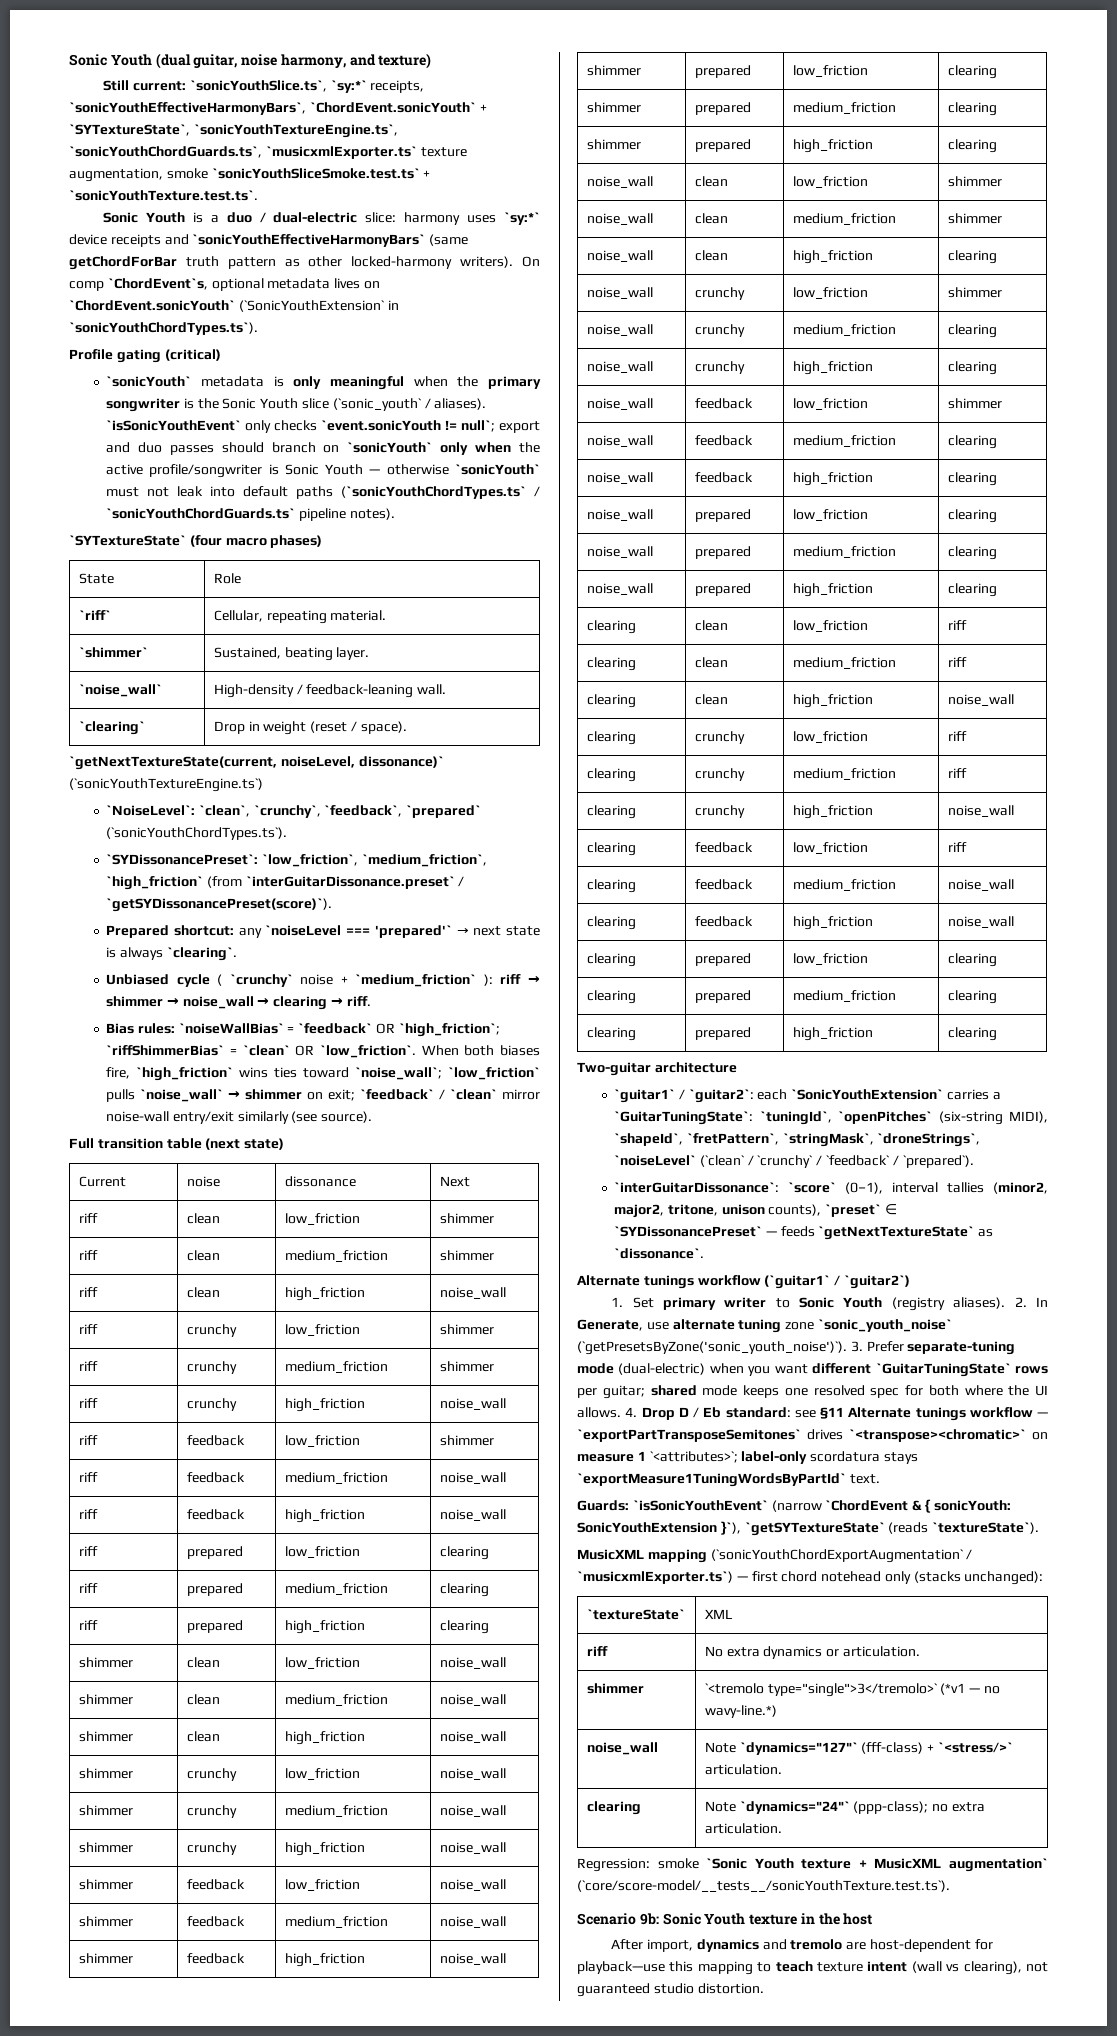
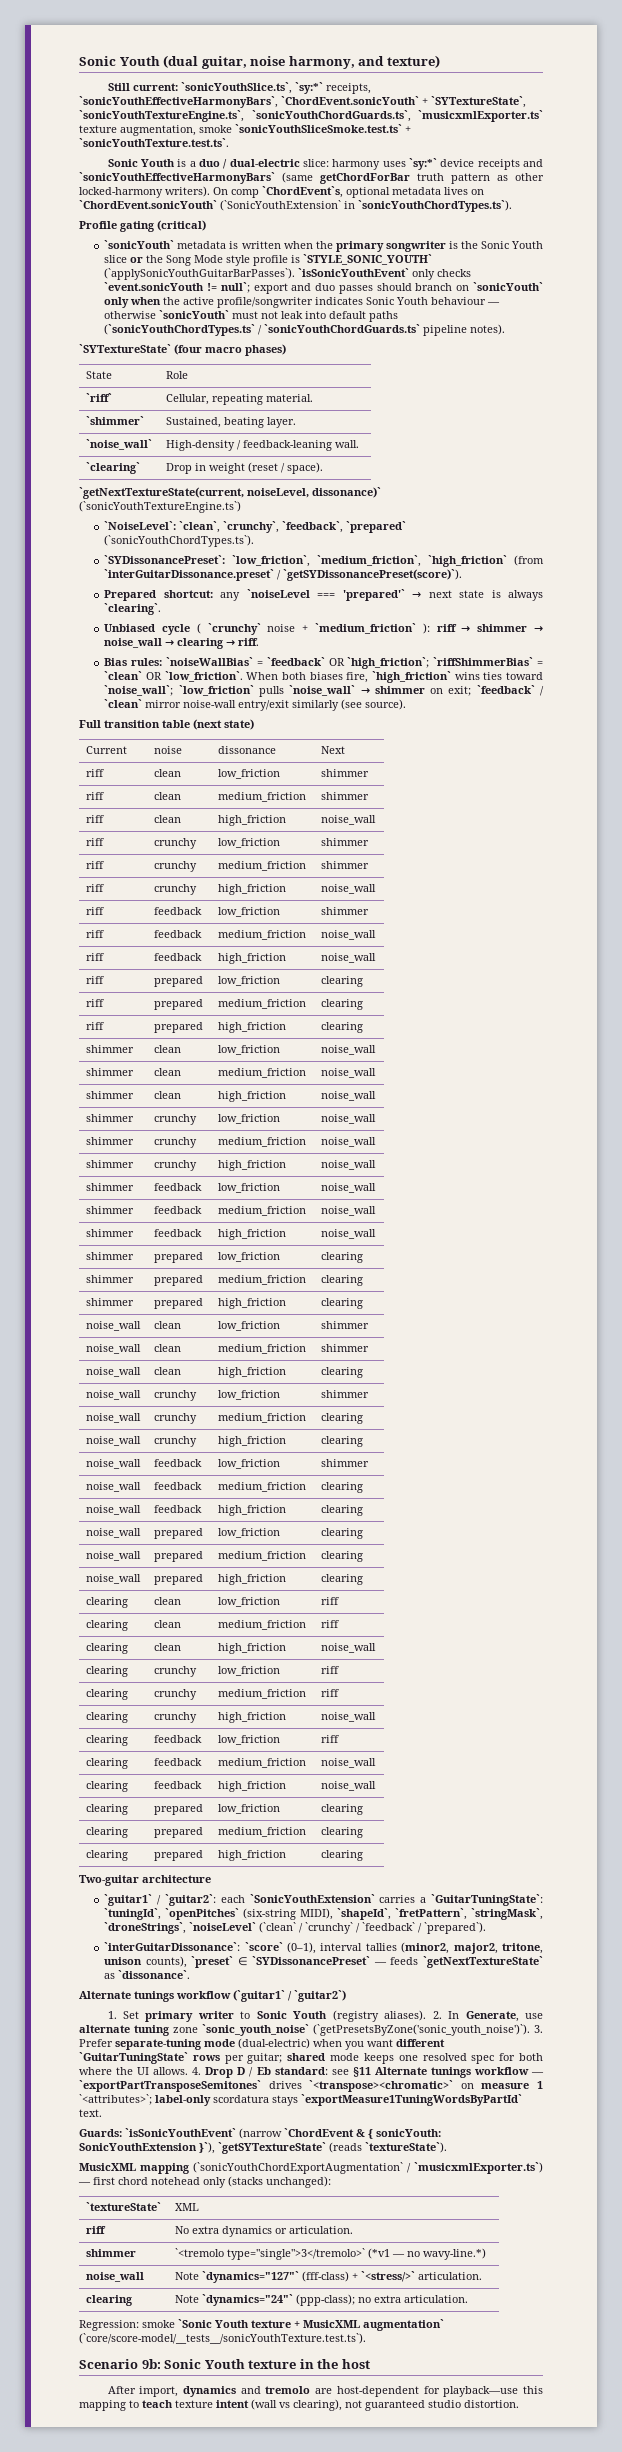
- `sonicYouth` metadata is only meaningful when the primary songwriter is the Sonic Youth slice (`sonic_youth` / aliases).
+ `sonicYouth` metadata is written when the primary songwriter is the Sonic Youth slice or the Song Mode style profile is `STYLE_SONIC_YOUTH` (`applySonicYouthGuitarBarPasses`).
- `isSonicYouthEvent` only checks `event.sonicYouth != null`; export and duo passes should branch on `sonicYouth` only when the active profile/songwriter is Sonic Youth — otherwise `sonicYouth` must not leak into default paths (`sonicYouthChordTypes.ts` / `sonicYouthChordGuards.ts` pipeline notes).
+ `isSonicYouthEvent` only checks `event.sonicYouth != null`; export and duo passes should branch on `sonicYouth` only when the active profile/songwriter indicates Sonic Youth behaviour — otherwise `sonicYouth` must not leak into default paths (`sonicYouthChordTypes.ts` / `sonicYouthChordGuards.ts` pipeline notes).

